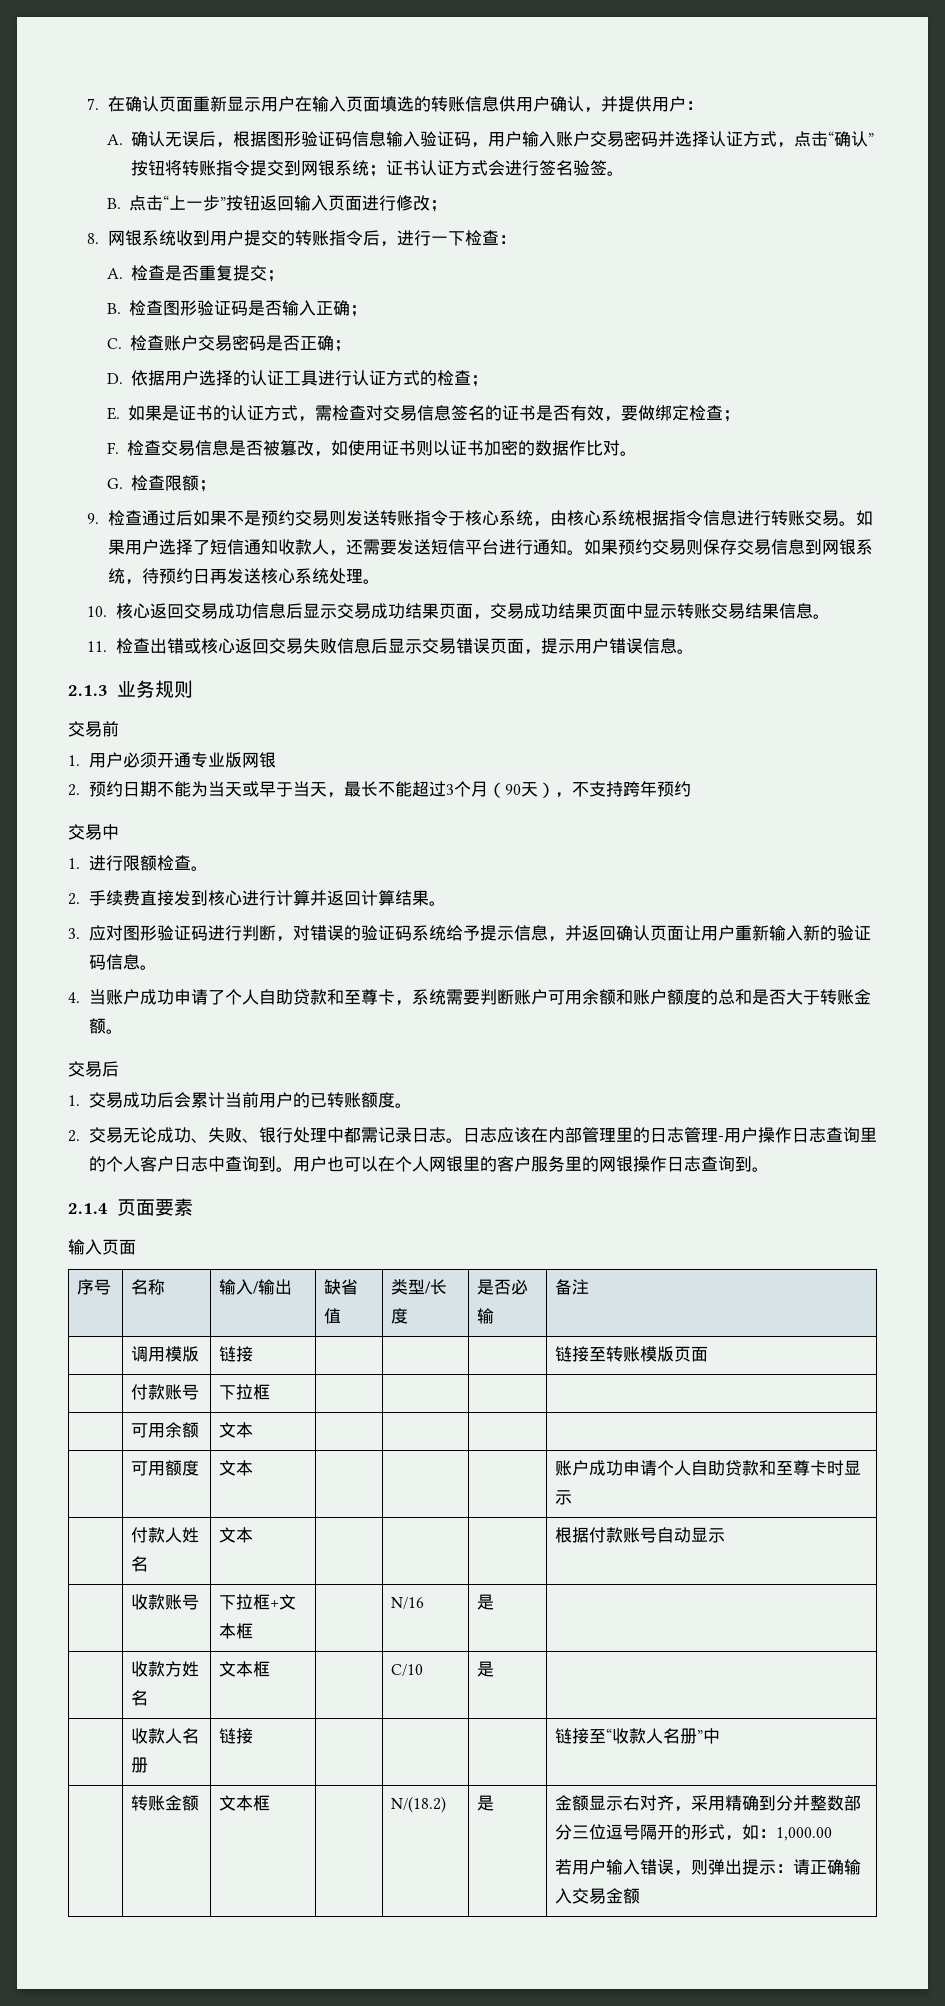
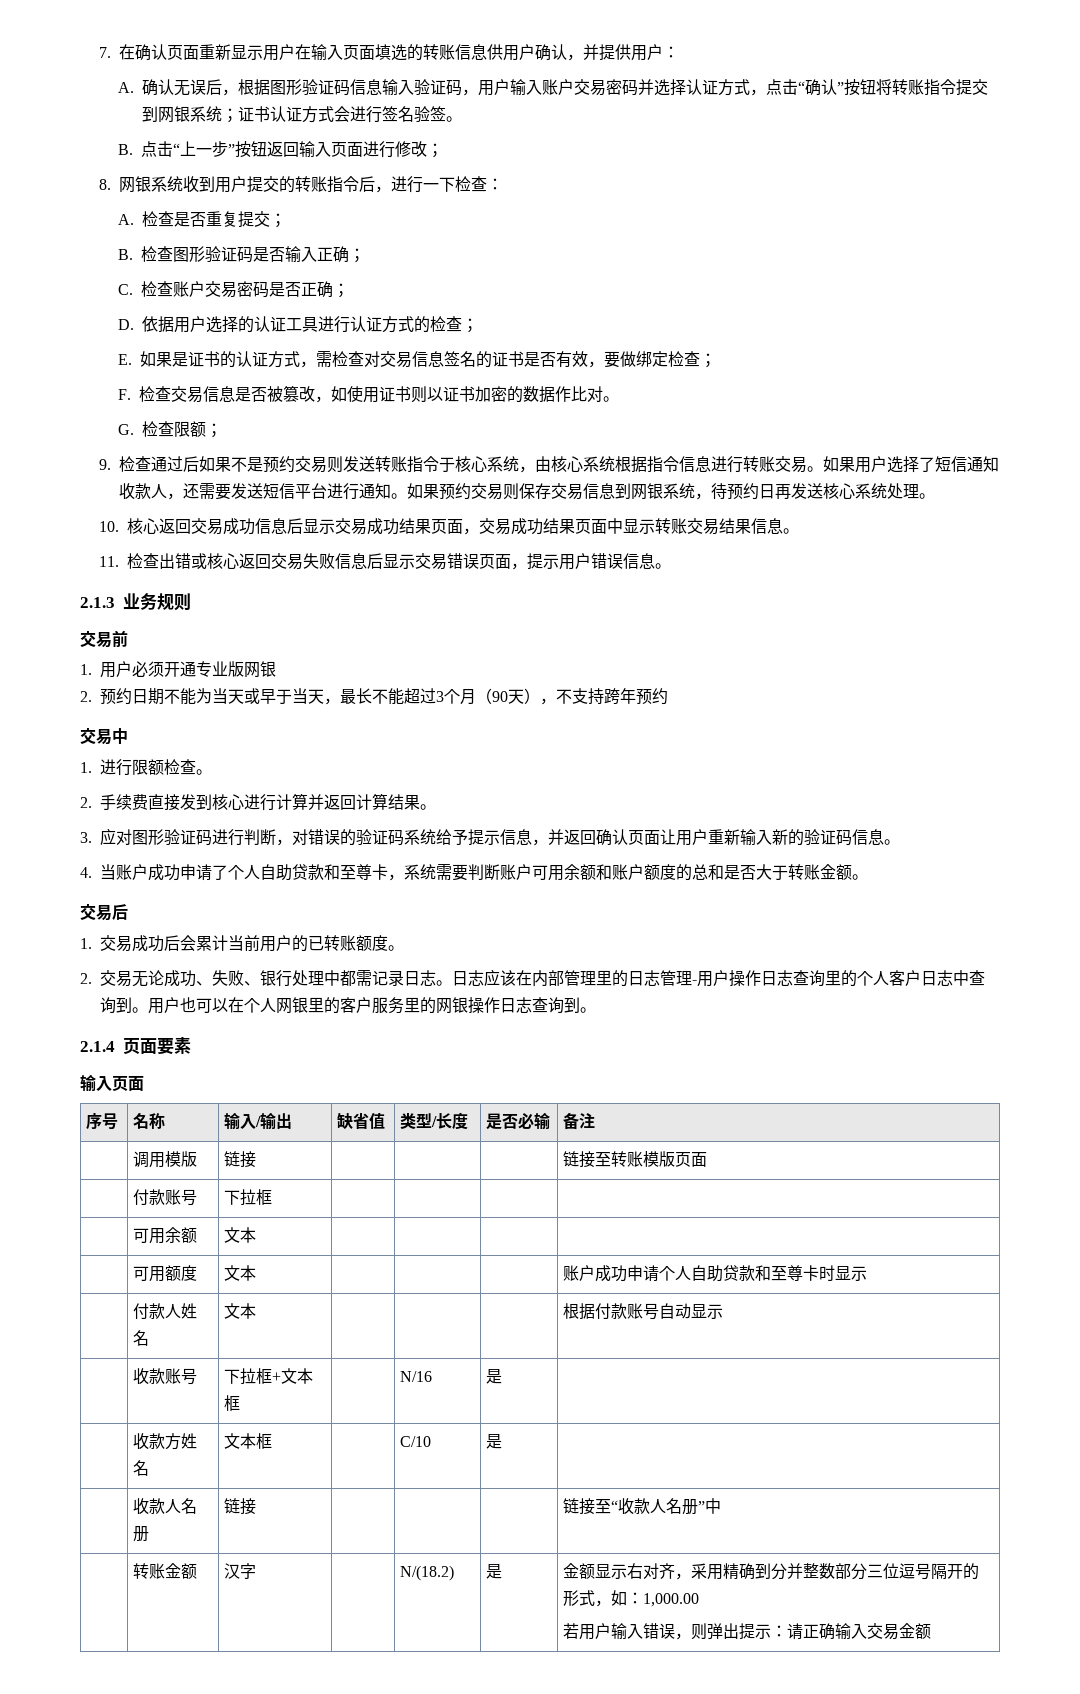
- | 转账金额 | 文本框 | | N/(18.2) | 是 | 金额显示右对齐，采用精确到分并整数部分三位逗号隔开的形式，如：1,000.00
+ | 转账金额 | 汉字 | | N/(18.2) | 是 | 金额显示右对齐，采用精确到分并整数部分三位逗号隔开的形式，如：1,000.00

